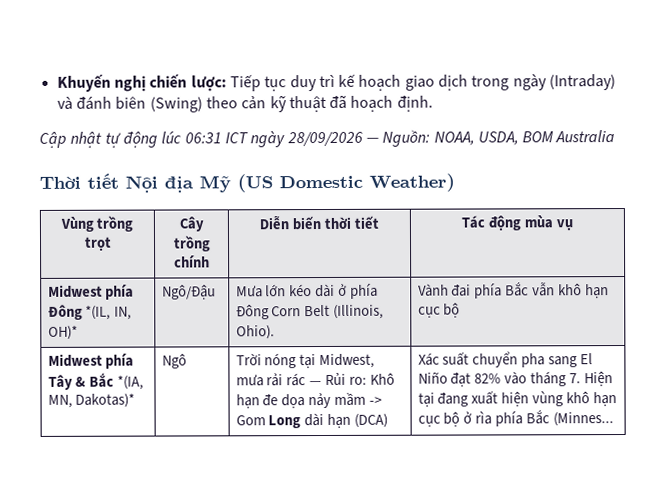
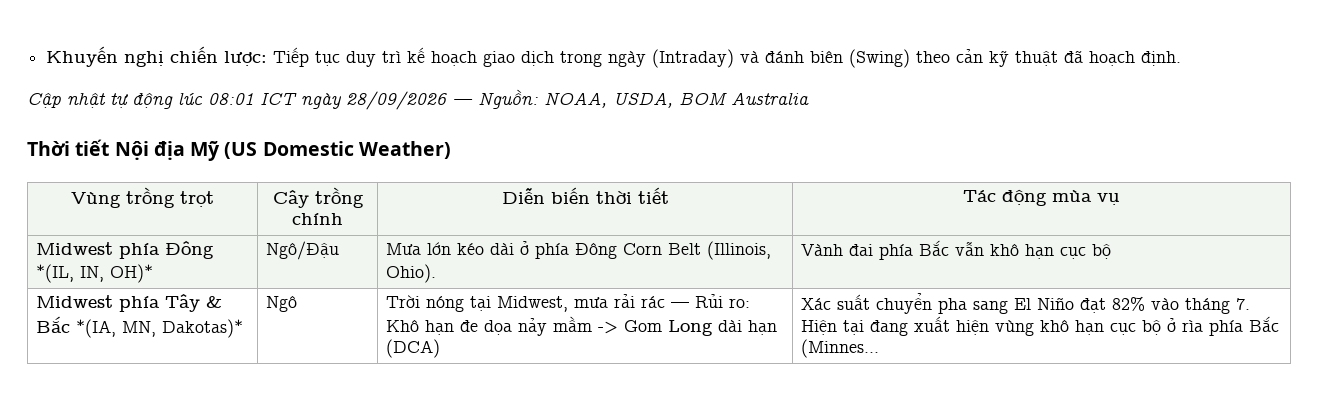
- Cập nhật tự động lúc 06:31 ICT ngày 28/09/2026 — Nguồn: NOAA, USDA, BOM Australia
+ Cập nhật tự động lúc 08:01 ICT ngày 28/09/2026 — Nguồn: NOAA, USDA, BOM Australia

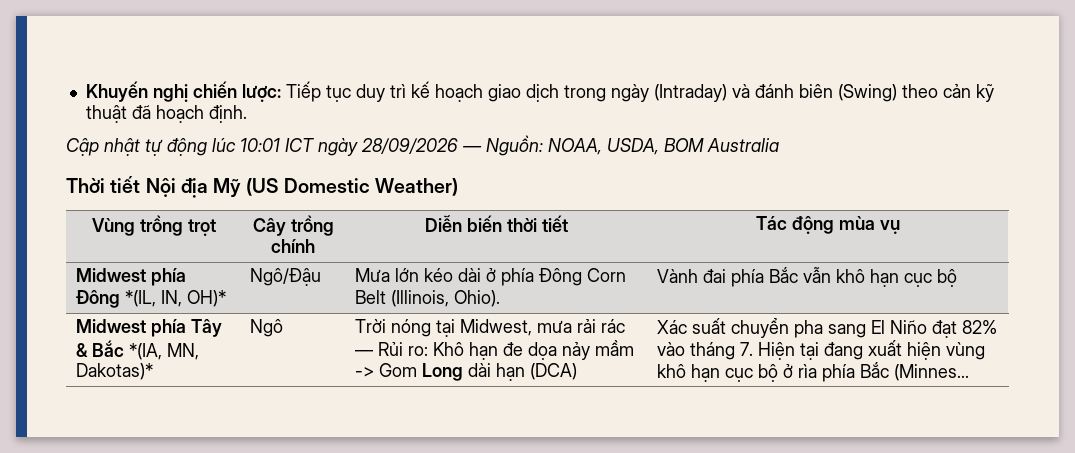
- Cập nhật tự động lúc 08:01 ICT ngày 28/09/2026 — Nguồn: NOAA, USDA, BOM Australia
+ Cập nhật tự động lúc 10:01 ICT ngày 28/09/2026 — Nguồn: NOAA, USDA, BOM Australia

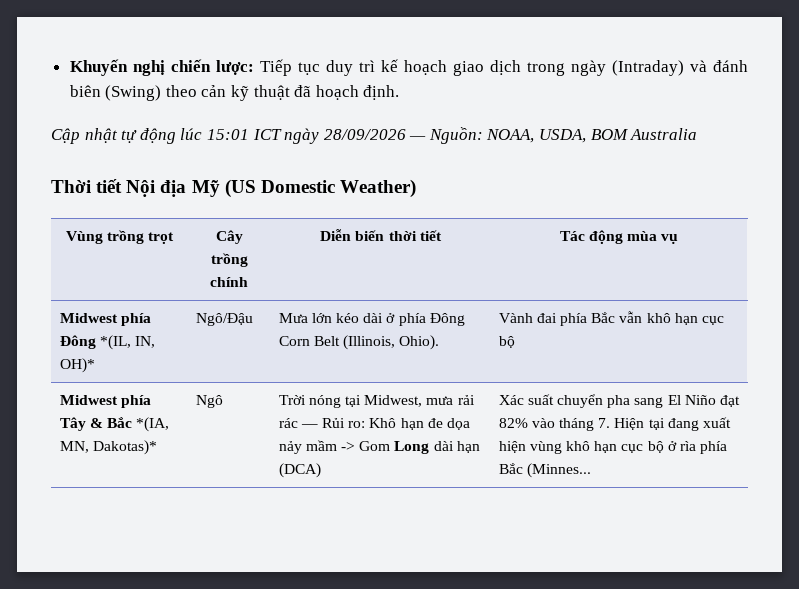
- Cập nhật tự động lúc 10:01 ICT ngày 28/09/2026 — Nguồn: NOAA, USDA, BOM Australia
+ Cập nhật tự động lúc 15:01 ICT ngày 28/09/2026 — Nguồn: NOAA, USDA, BOM Australia

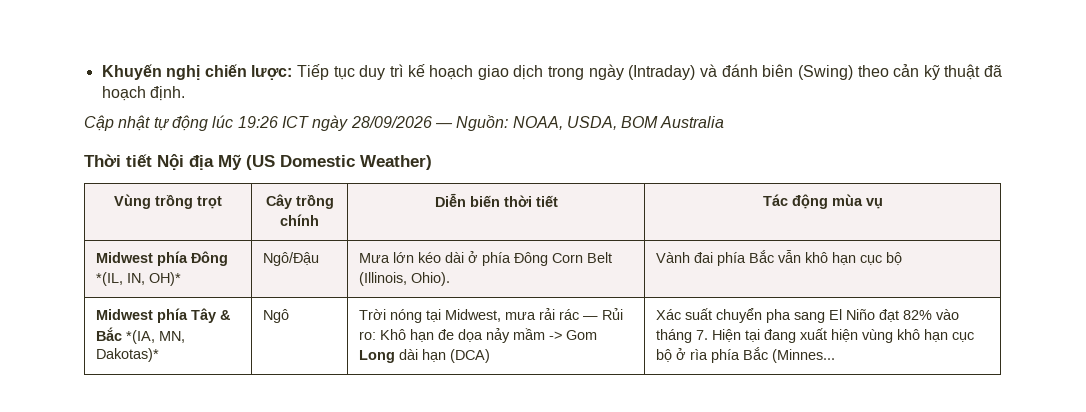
- Cập nhật tự động lúc 15:01 ICT ngày 28/09/2026 — Nguồn: NOAA, USDA, BOM Australia
+ Cập nhật tự động lúc 19:26 ICT ngày 28/09/2026 — Nguồn: NOAA, USDA, BOM Australia

